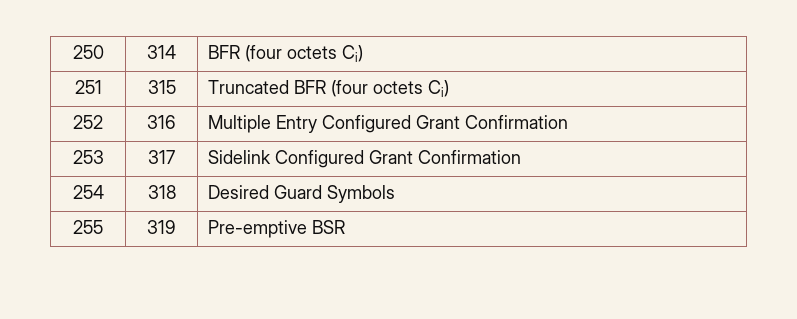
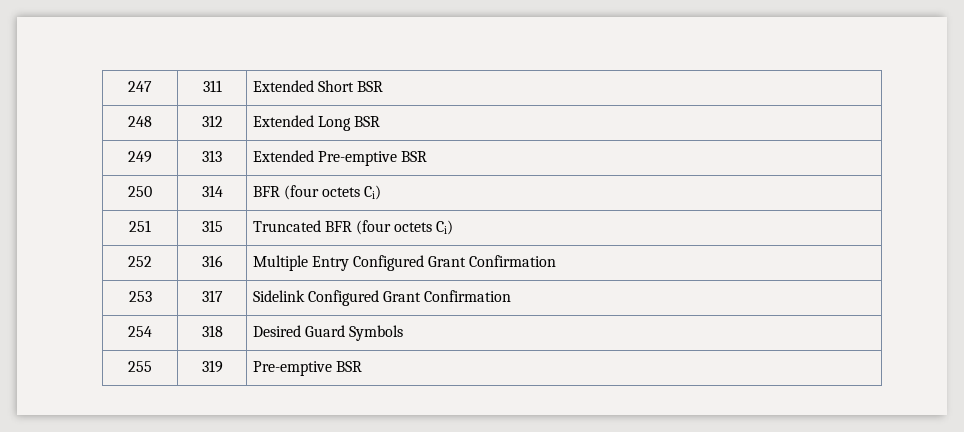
+ 247 | 311 | Extended Short BSR
+ 248 | 312 | Extended Long BSR
+ 249 | 313 | Extended Pre-emptive BSR

